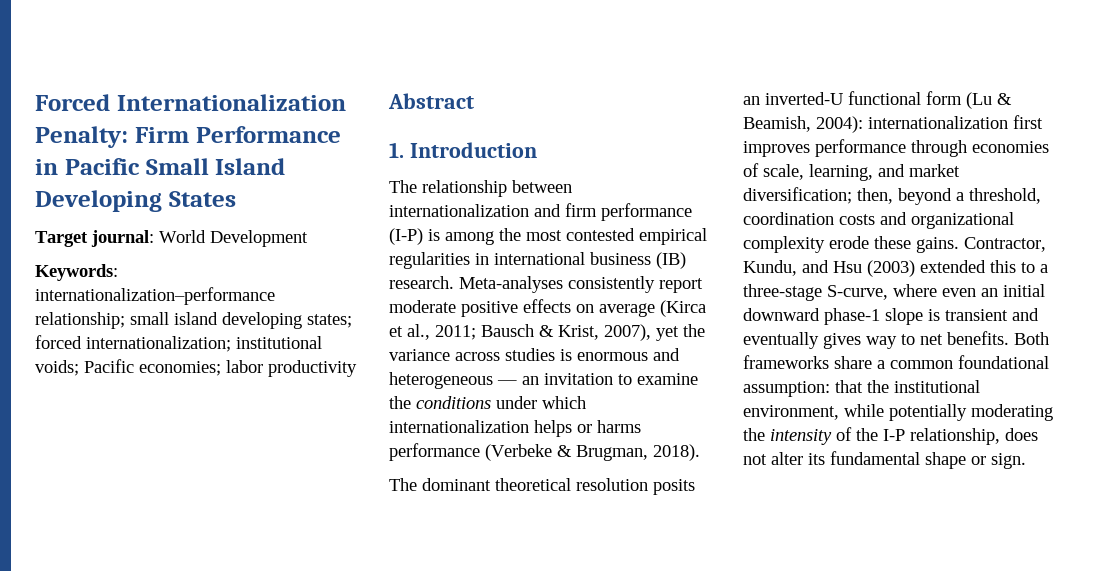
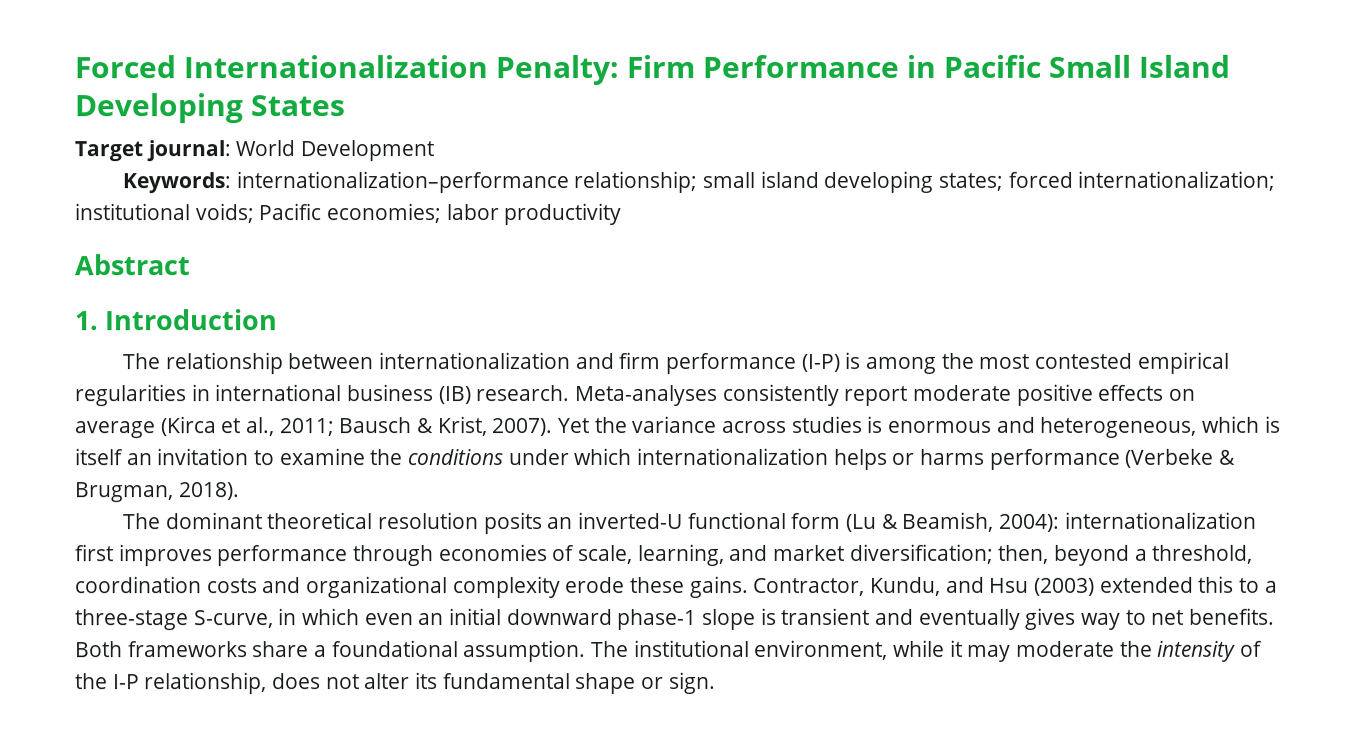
- Meta-analyses consistently report moderate positive effects on average (Kirca et al., 2011; Bausch & Krist, 2007), yet the variance across studies is enormous and heterogeneous — an invitation to examine the conditions under which internationalization helps or harms performance (Verbeke & Brugman, 2018).
+ Meta-analyses consistently report moderate positive effects on average (Kirca et al., 2011; Bausch & Krist, 2007). Yet the variance across studies is enormous and heterogeneous, which is itself an invitation to examine the conditions under which internationalization helps or harms performance (Verbeke & Brugman, 2018).
- Contractor, Kundu, and Hsu (2003) extended this to a three-stage S-curve, where even an initial downward phase-1 slope is transient and eventually gives way to net benefits.
+ Contractor, Kundu, and Hsu (2003) extended this to a three-stage S-curve, in which even an initial downward phase-1 slope is transient and eventually gives way to net benefits.
- Both frameworks share a common foundational assumption: that the institutional environment, while potentially moderating the intensity of the I-P relationship, does not alter its fundamental shape or sign.
+ Both frameworks share a foundational assumption. The institutional environment, while it may moderate the intensity of the I-P relationship, does not alter its fundamental shape or sign.

